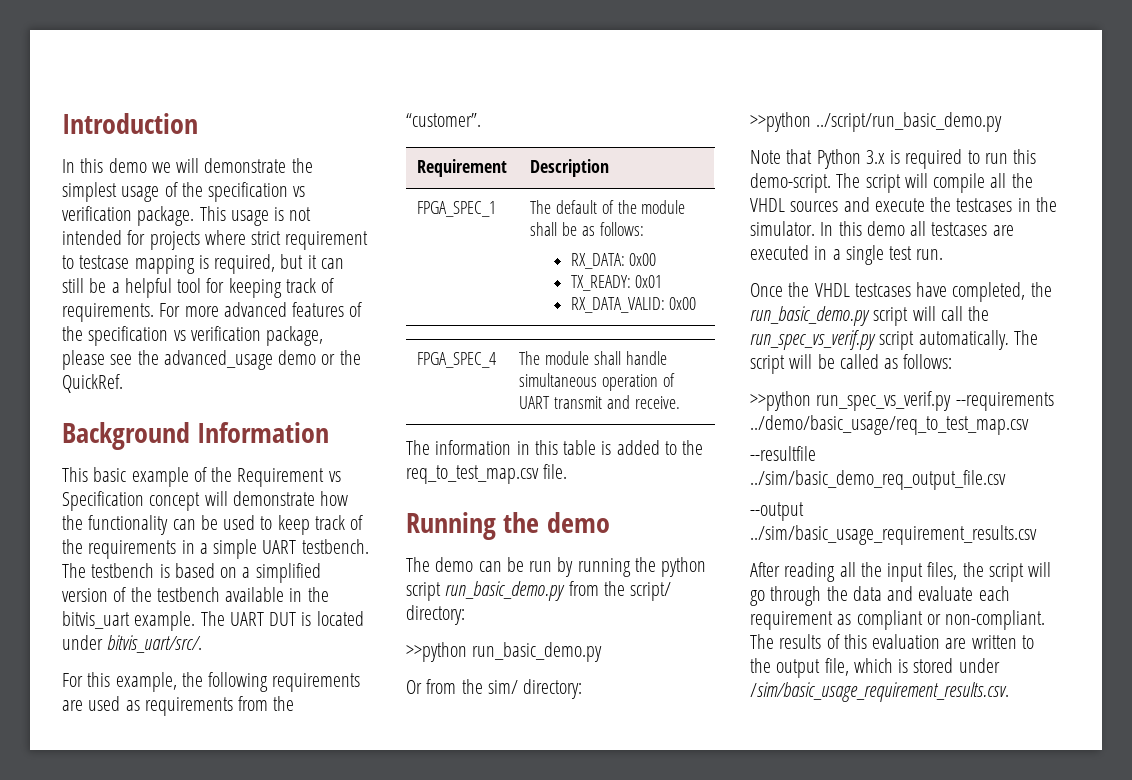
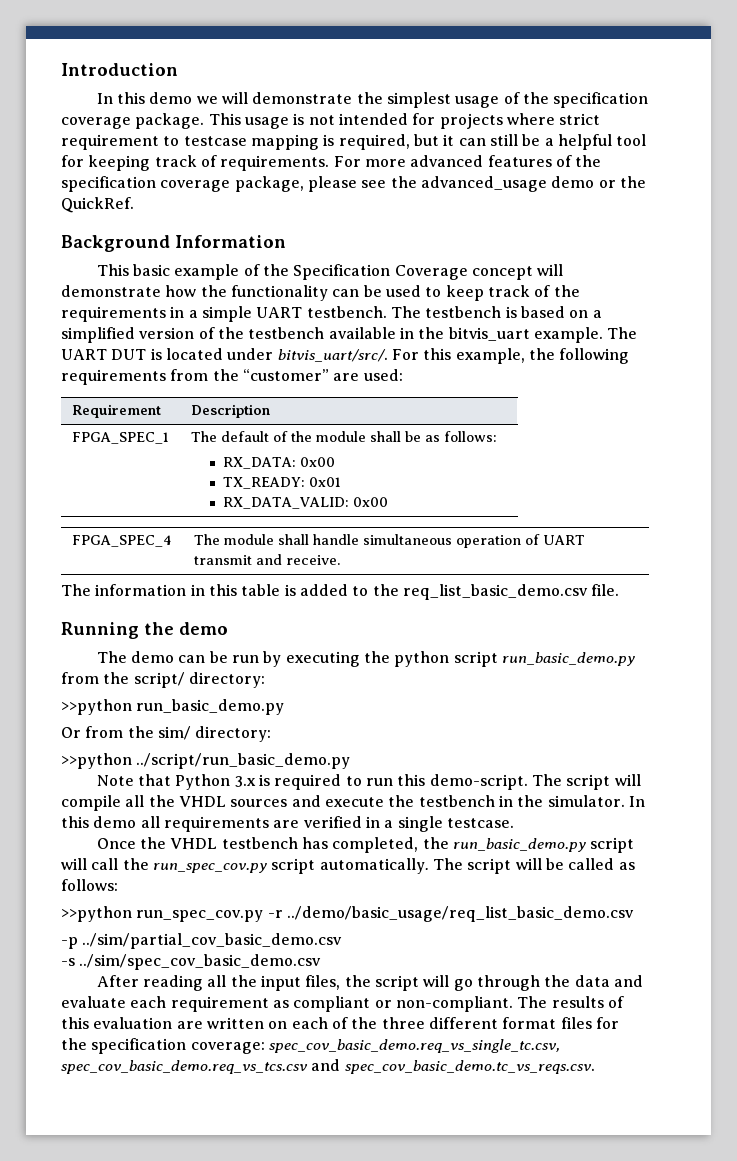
- In this demo we will demonstrate the simplest usage of the specification vs verification package.
+ In this demo we will demonstrate the simplest usage of the specification coverage package.
- For more advanced features of the specification vs verification package, please see the advanced_usage demo or the QuickRef.
+ For more advanced features of the specification coverage package, please see the advanced_usage demo or the QuickRef.
- This basic example of the Requirement vs Specification concept will demonstrate how the functionality can be used to keep track of the requirements in a simple UART testbench.
+ This basic example of the Specification Coverage concept will demonstrate how the functionality can be used to keep track of the requirements in a simple UART testbench.
- The UART DUT is located under bitvis_uart/src/.
- For this example, the following requirements are used as requirements from the “customer”.
+ The UART DUT is located under bitvis_uart/src/. For this example, the following requirements from the “customer” are used:
- The information in this table is added to the req_to_test_map.csv file.
+ The information in this table is added to the req_list_basic_demo.csv file.
- The demo can be run by running the python script run_basic_demo.py from the script/ directory:
+ The demo can be run by executing the python script run_basic_demo.py from the script/ directory:
- The script will compile all the VHDL sources and execute the testcases in the simulator.
+ The script will compile all the VHDL sources and execute the testbench in the simulator.
- In this demo all testcases are executed in a single test run.
+ In this demo all requirements are verified in a single testcase.
- Once the VHDL testcases have completed, the run_basic_demo.py script will call the run_spec_vs_verif.py script automatically.
+ Once the VHDL testbench has completed, the run_basic_demo.py script will call the run_spec_cov.py script automatically.
- >>python run_spec_vs_verif.py --requirements ../demo/basic_usage/req_to_test_map.csv
- --resultfile ../sim/basic_demo_req_output_file.csv
- --output ../sim/basic_usage_requirement_results.csv
+ >>python run_spec_cov.py -r ../demo/basic_usage/req_list_basic_demo.csv
+ -p ../sim/partial_cov_basic_demo.csv
+ -s ../sim/spec_cov_basic_demo.csv
- The results of this evaluation are written to the output file, which is stored under /sim/basic_usage_requirement_results.csv.
+ The results of this evaluation are written on each of the three different format files for the specification coverage: spec_cov_basic_demo.req_vs_single_tc.csv, spec_cov_basic_demo.req_vs_tcs.csv and spec_cov_basic_demo.tc_vs_reqs.csv.

